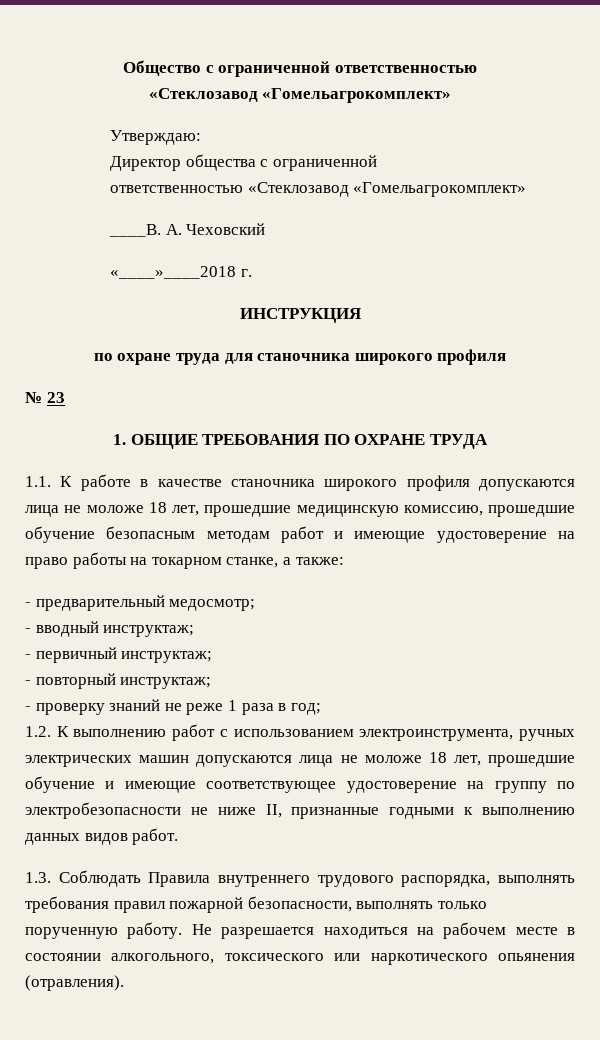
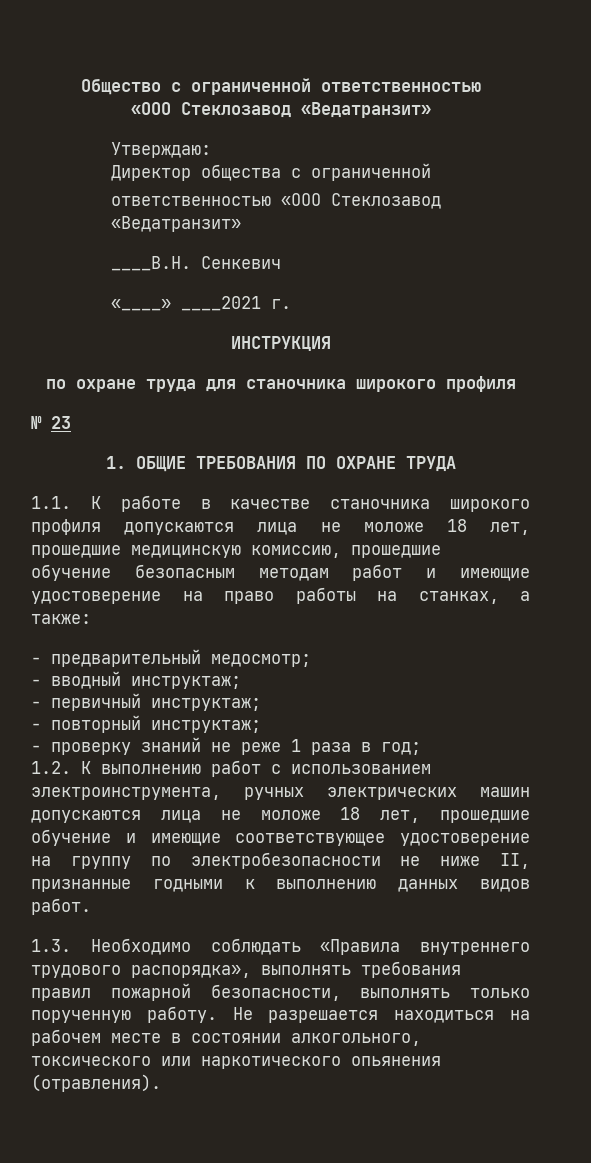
  Общество с ограниченной ответственностью
- «Стеклозавод «Гомельагрокомплект»
+ «ООО Стеклозавод «Ведатранзит»
- ответственностью «Стеклозавод «Гомельагрокомплект»
- ____В. А. Чеховский
- «____»____2018 г.
+ ответственностью «ООО Стеклозавод «Ведатранзит»
+ ____В.Н. Сенкевич
+ «____» ____2021 г.
- 1.1. К работе в качестве станочника широкого профиля допускаются лица не моложе 18 лет, прошедшие медицинскую комиссию, прошедшие обучение безопасным методам работ и имеющие удостоверение на право работы на токарном станке, а также:
+ 1.1. К работе в качестве станочника широкого профиля допускаются лица не моложе 18 лет, прошедшие медицинскую комиссию, прошедшие обучение безопасным методам работ и имеющие удостоверение на право работы на станках, а также:
- 1.3. Соблюдать Правила внутреннего трудового распорядка, выполнять требования правил пожарной безопасности, выполнять только порученную работу.
+ 1.3. Необходимо соблюдать «Правила внутреннего трудового распорядка», выполнять требования правил пожарной безопасности, выполнять только порученную работу.

